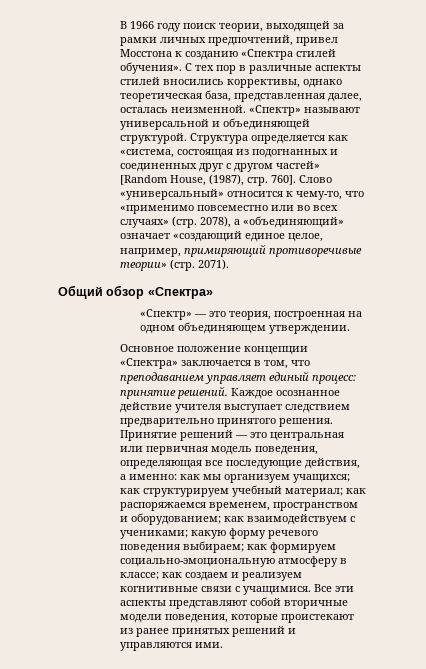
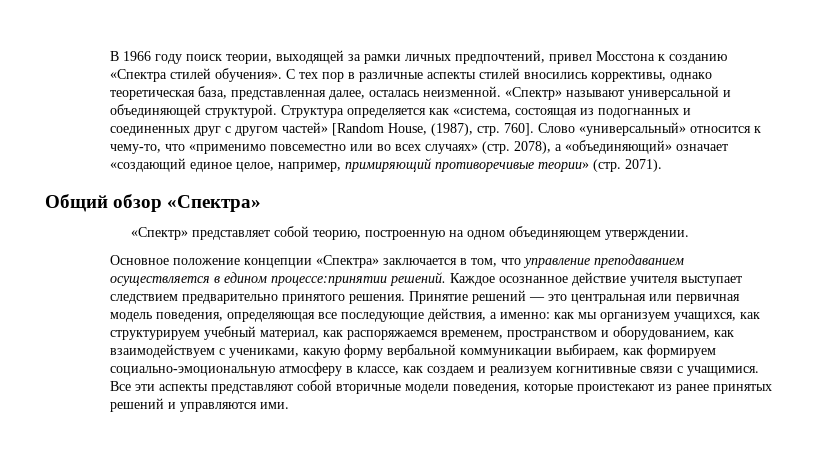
- «Спектр» — это теория, построенная на одном объединяющем утверждении.
+ «Спектр» представляет собой теорию, построенную на одном объединяющем утверждении.
- Основное положение концепции «Спектра» заключается в том, что преподаванием управляет единый процесс: принятие решений.
+ Основное положение концепции «Спектра» заключается в том, что управление преподаванием осуществляется в едином процессе:принятии решений.
- Принятие решений — это центральная или первичная модель поведения, определяющая все последующие действия, а именно: как мы организуем учащихся; как структурируем учебный материал; как распоряжаемся временем, пространством и оборудованием; как взаимодействуем с учениками; какую форму речевого поведения выбираем; как формируем социально-эмоциональную атмосферу в классе; как создаем и реализуем когнитивные связи с учащимися.
+ Принятие решений — это центральная или первичная модель поведения, определяющая все последующие действия, а именно: как мы организуем учащихся, как структурируем учебный материал, как распоряжаемся временем, пространством и оборудованием, как взаимодействуем с учениками, какую форму вербальной коммуникации выбираем, как формируем социально-эмоциональную атмосферу в классе, как создаем и реализуем когнитивные связи с учащимися.

